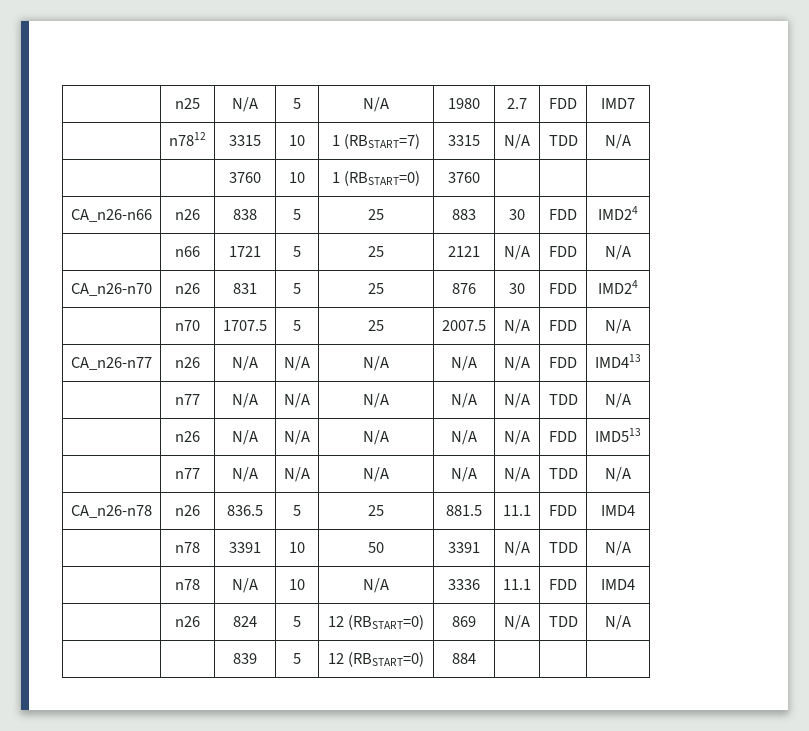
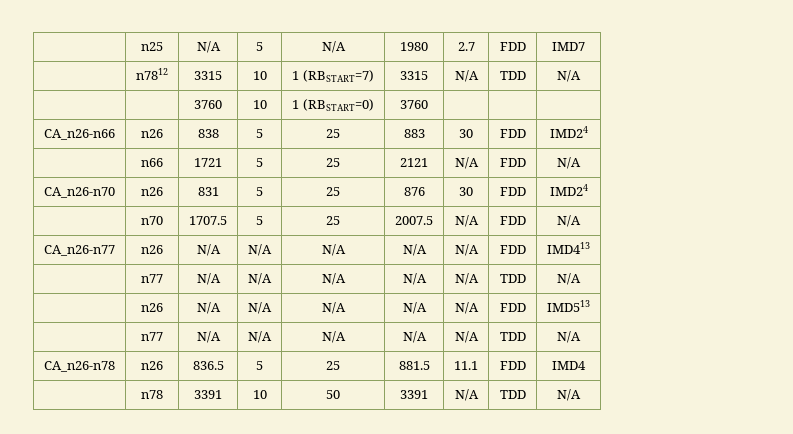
- | n78 | N/A | 10 | N/A | 3336 | 11.1 | FDD | IMD4
- | n26 | 824 | 5 | 12 (RBSTART=0) | 869 | N/A | TDD | N/A
- | | 839 | 5 | 12 (RBSTART=0) | 884 | | |

